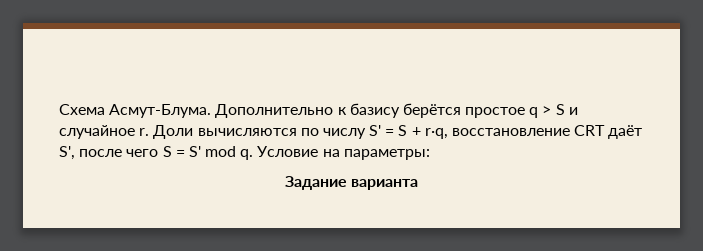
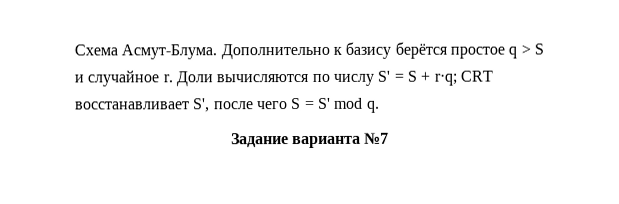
- Доли вычисляются по числу S' = S + r·q, восстановление CRT даёт S', после чего S = S' mod q. Условие на параметры:
+ Доли вычисляются по числу S' = S + r·q; CRT восстанавливает S', после чего S = S' mod q.
- Задание варианта
+ Задание варианта №7

